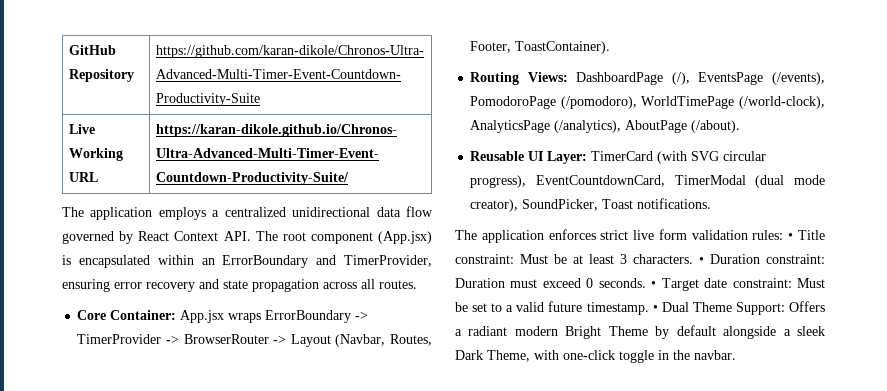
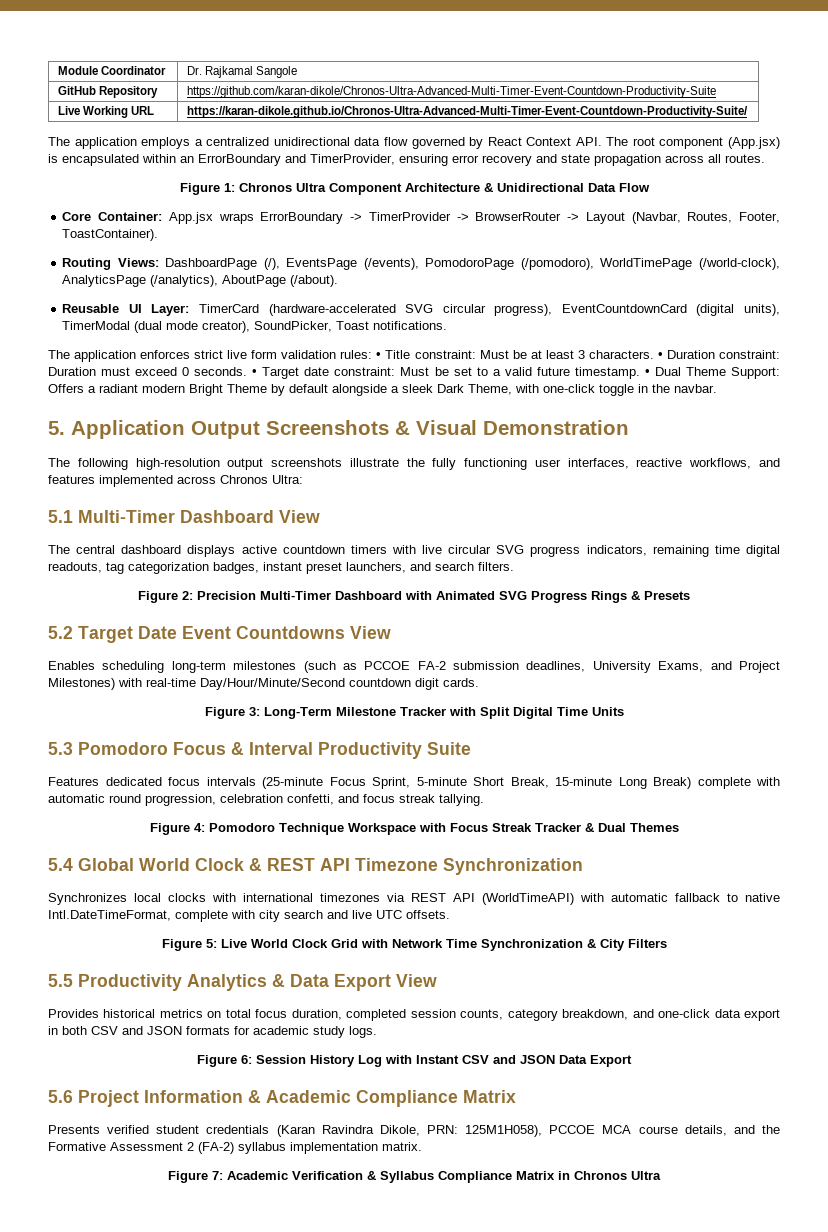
+ Module Coordinator | Dr. Rajkamal Sangole
+ Figure 1: Chronos Ultra Component Architecture & Unidirectional Data Flow
- Reusable UI Layer: TimerCard (with SVG circular progress), EventCountdownCard, TimerModal (dual mode creator), SoundPicker, Toast notifications.
+ Reusable UI Layer: TimerCard (hardware-accelerated SVG circular progress), EventCountdownCard (digital units), TimerModal (dual mode creator), SoundPicker, Toast notifications.
+ 5. Application Output Screenshots & Visual Demonstration
+ The following high-resolution output screenshots illustrate the fully functioning user interfaces, reactive workflows, and features implemented across Chronos Ultra:
+ 5.1 Multi-Timer Dashboard View
+ The central dashboard displays active countdown timers with live circular SVG progress indicators, remaining time digital readouts, tag categorization badges, instant preset launchers, and search filters.
+ Figure 2: Precision Multi-Timer Dashboard with Animated SVG Progress Rings & Presets
+ 5.2 Target Date Event Countdowns View
+ Enables scheduling long-term milestones (such as PCCOE FA-2 submission deadlines, University Exams, and Project Milestones) with real-time Day/Hour/Minute/Second countdown digit cards.
+ Figure 3: Long-Term Milestone Tracker with Split Digital Time Units
+ 5.3 Pomodoro Focus & Interval Productivity Suite
+ Features dedicated focus intervals (25-minute Focus Sprint, 5-minute Short Break, 15-minute Long Break) complete with automatic round progression, celebration confetti, and focus streak tallying.
+ Figure 4: Pomodoro Technique Workspace with Focus Streak Tracker & Dual Themes
+ 5.4 Global World Clock & REST API Timezone Synchronization
+ Synchronizes local clocks with international timezones via REST API (WorldTimeAPI) with automatic fallback to native Intl.DateTimeFormat, complete with city search and live UTC offsets.
+ Figure 5: Live World Clock Grid with Network Time Synchronization & City Filters
+ 5.5 Productivity Analytics & Data Export View
+ Provides historical metrics on total focus duration, completed session counts, category breakdown, and one-click data export in both CSV and JSON formats for academic study logs.
+ Figure 6: Session History Log with Instant CSV and JSON Data Export
+ 5.6 Project Information & Academic Compliance Matrix
+ Presents verified student credentials (Karan Ravindra Dikole, PRN: 125M1H058), PCCOE MCA course details, and the Formative Assessment 2 (FA-2) syllabus implementation matrix.
+ Figure 7: Academic Verification & Syllabus Compliance Matrix in Chronos Ultra

